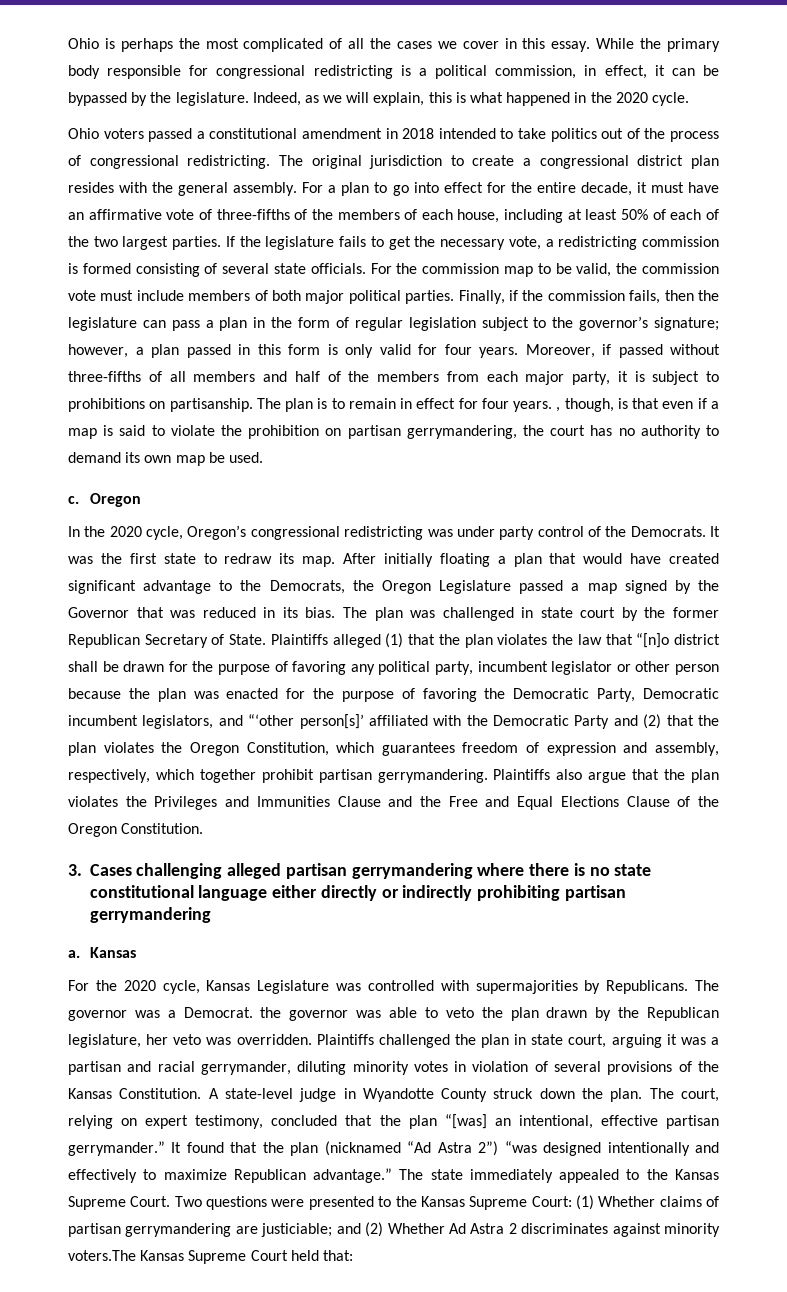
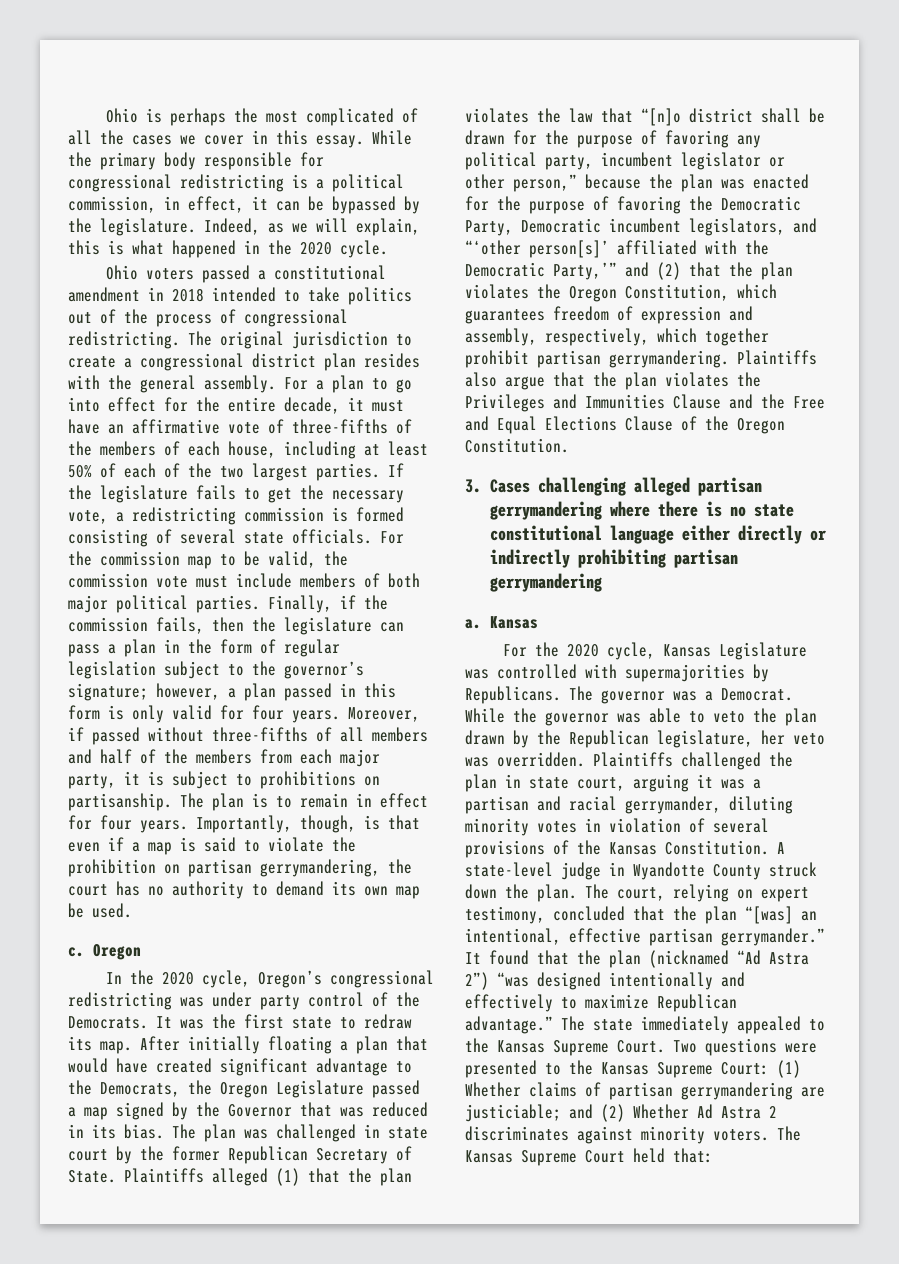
- The plan is to remain in effect for four years. , though, is that even if a map is said to violate the prohibition on partisan gerrymandering, the court has no authority to demand its own map be used.
+ The plan is to remain in effect for four years. Importantly, though, is that even if a map is said to violate the prohibition on partisan gerrymandering, the court has no authority to demand its own map be used.
- Plaintiffs alleged (1) that the plan violates the law that “[n]o district shall be drawn for the purpose of favoring any political party, incumbent legislator or other person because the plan was enacted for the purpose of favoring the Democratic Party, Democratic incumbent legislators, and “‘other person[s]’ affiliated with the Democratic Party and (2) that the plan violates the Oregon Constitution, which guarantees freedom of expression and assembly, respectively, which together prohibit partisan gerrymandering.
+ Plaintiffs alleged (1) that the plan violates the law that “[n]o district shall be drawn for the purpose of favoring any political party, incumbent legislator or other person,” because the plan was enacted for the purpose of favoring the Democratic Party, Democratic incumbent legislators, and “‘other person[s]’ affiliated with the Democratic Party,’” and (2) that the plan violates the Oregon Constitution, which guarantees freedom of expression and assembly, respectively, which together prohibit partisan gerrymandering.
- The governor was a Democrat. the governor was able to veto the plan drawn by the Republican legislature, her veto was overridden.
+ The governor was a Democrat. While the governor was able to veto the plan drawn by the Republican legislature, her veto was overridden.
- Two questions were presented to the Kansas Supreme Court: (1) Whether claims of partisan gerrymandering are justiciable; and (2) Whether Ad Astra 2 discriminates against minority voters.The Kansas Supreme Court held that:
+ Two questions were presented to the Kansas Supreme Court: (1) Whether claims of partisan gerrymandering are justiciable; and (2) Whether Ad Astra 2 discriminates against minority voters. The Kansas Supreme Court held that:

